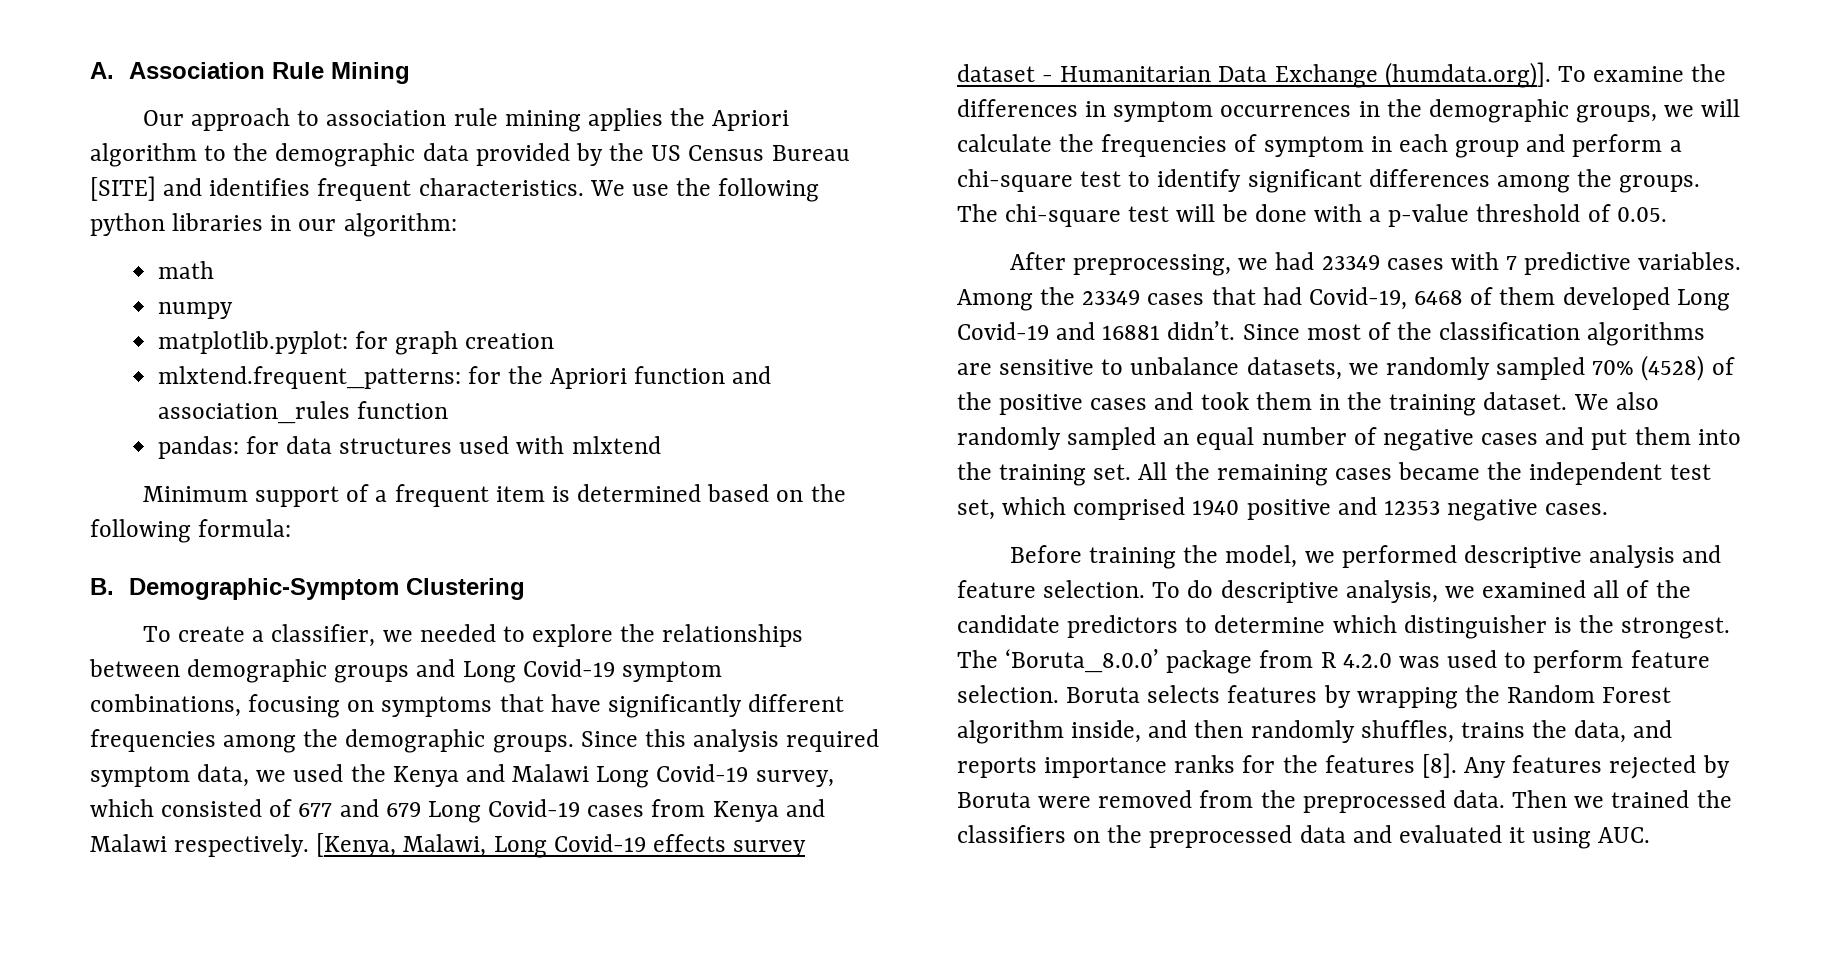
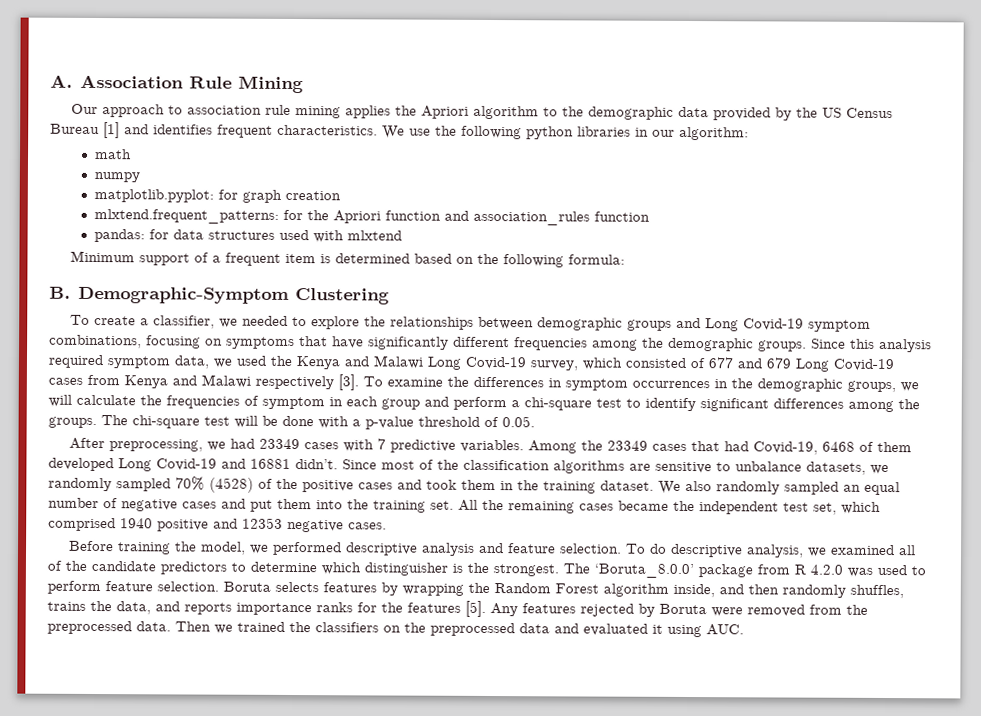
- Our approach to association rule mining applies the Apriori algorithm to the demographic data provided by the US Census Bureau [SITE] and identifies frequent characteristics.
+ Our approach to association rule mining applies the Apriori algorithm to the demographic data provided by the US Census Bureau [1] and identifies frequent characteristics.
- Since this analysis required symptom data, we used the Kenya and Malawi Long Covid-19 survey, which consisted of 677 and 679 Long Covid-19 cases from Kenya and Malawi respectively. [Kenya, Malawi, Long Covid-19 effects survey dataset - Humanitarian Data Exchange (humdata.org)]. To examine the differences in symptom occurrences in the demographic groups, we will calculate the frequencies of symptom in each group and perform a chi-square test to identify significant differences among the groups.
+ Since this analysis required symptom data, we used the Kenya and Malawi Long Covid-19 survey, which consisted of 677 and 679 Long Covid-19 cases from Kenya and Malawi respectively [3]. To examine the differences in symptom occurrences in the demographic groups, we will calculate the frequencies of symptom in each group and perform a chi-square test to identify significant differences among the groups.
- Boruta selects features by wrapping the Random Forest algorithm inside, and then randomly shuffles, trains the data, and reports importance ranks for the features [8].
+ Boruta selects features by wrapping the Random Forest algorithm inside, and then randomly shuffles, trains the data, and reports importance ranks for the features [5].

